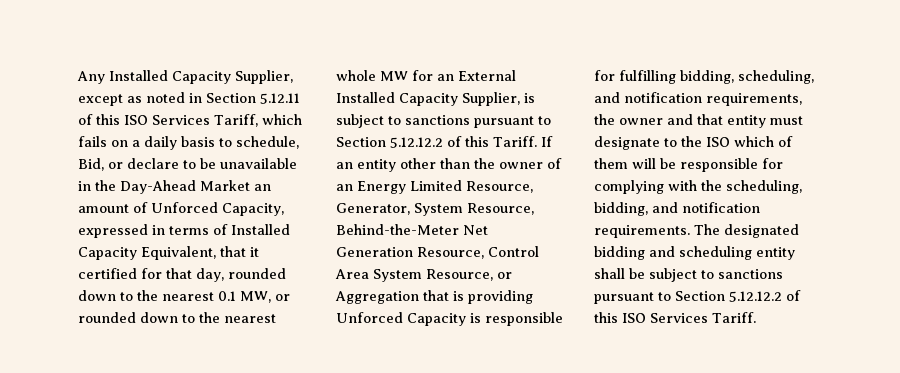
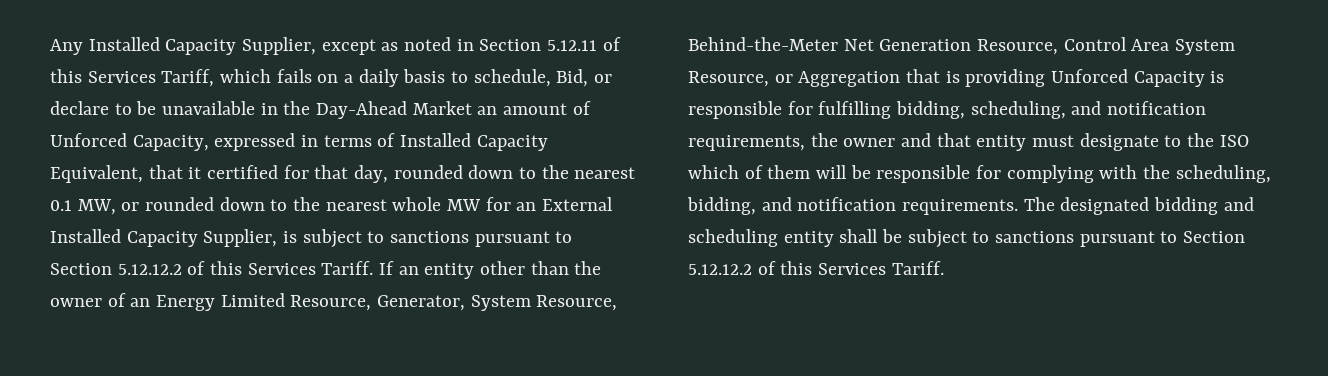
- Any Installed Capacity Supplier, except as noted in Section 5.12.11 of this ISO Services Tariff, which fails on a daily basis to schedule, Bid, or declare to be unavailable in the Day-Ahead Market an amount of Unforced Capacity, expressed in terms of Installed Capacity Equivalent, that it certified for that day, rounded down to the nearest 0.1 MW, or rounded down to the nearest whole MW for an External Installed Capacity Supplier, is subject to sanctions pursuant to Section 5.12.12.2 of this Tariff.
+ Any Installed Capacity Supplier, except as noted in Section 5.12.11 of this Services Tariff, which fails on a daily basis to schedule, Bid, or declare to be unavailable in the Day-Ahead Market an amount of Unforced Capacity, expressed in terms of Installed Capacity Equivalent, that it certified for that day, rounded down to the nearest 0.1 MW, or rounded down to the nearest whole MW for an External Installed Capacity Supplier, is subject to sanctions pursuant to Section 5.12.12.2 of this Services Tariff.
- The designated bidding and scheduling entity shall be subject to sanctions pursuant to Section 5.12.12.2 of this ISO Services Tariff.
+ The designated bidding and scheduling entity shall be subject to sanctions pursuant to Section 5.12.12.2 of this Services Tariff.

